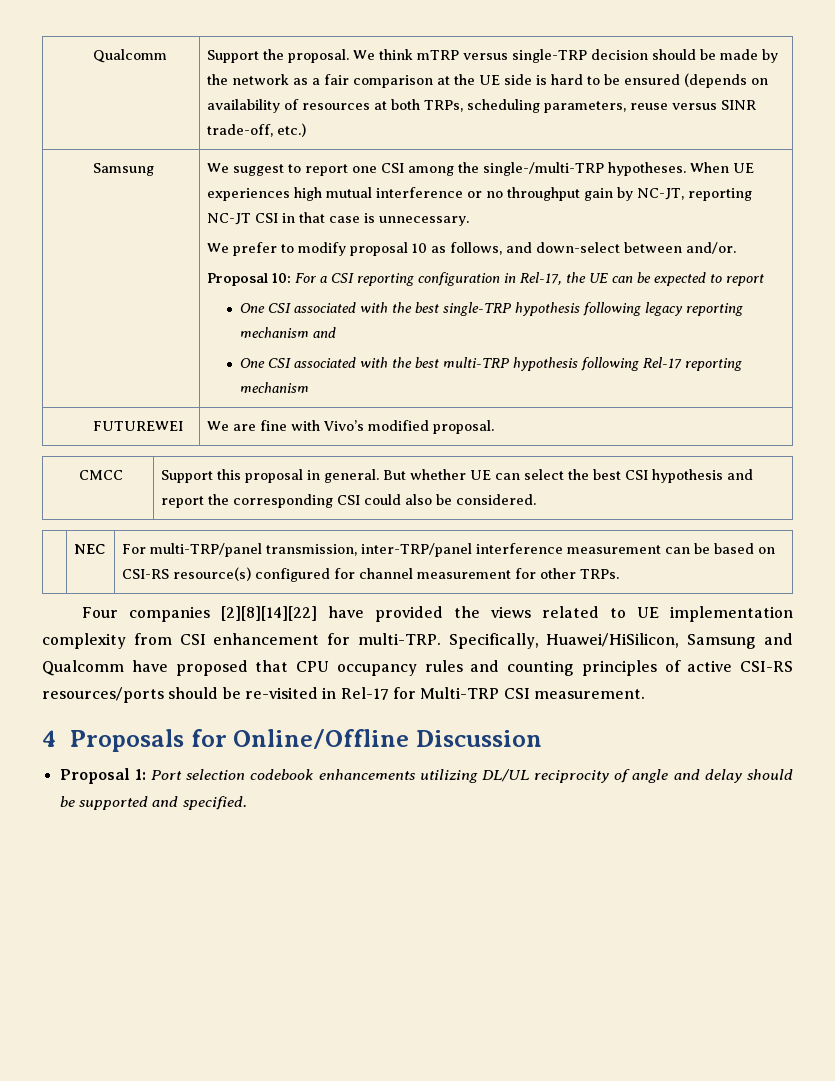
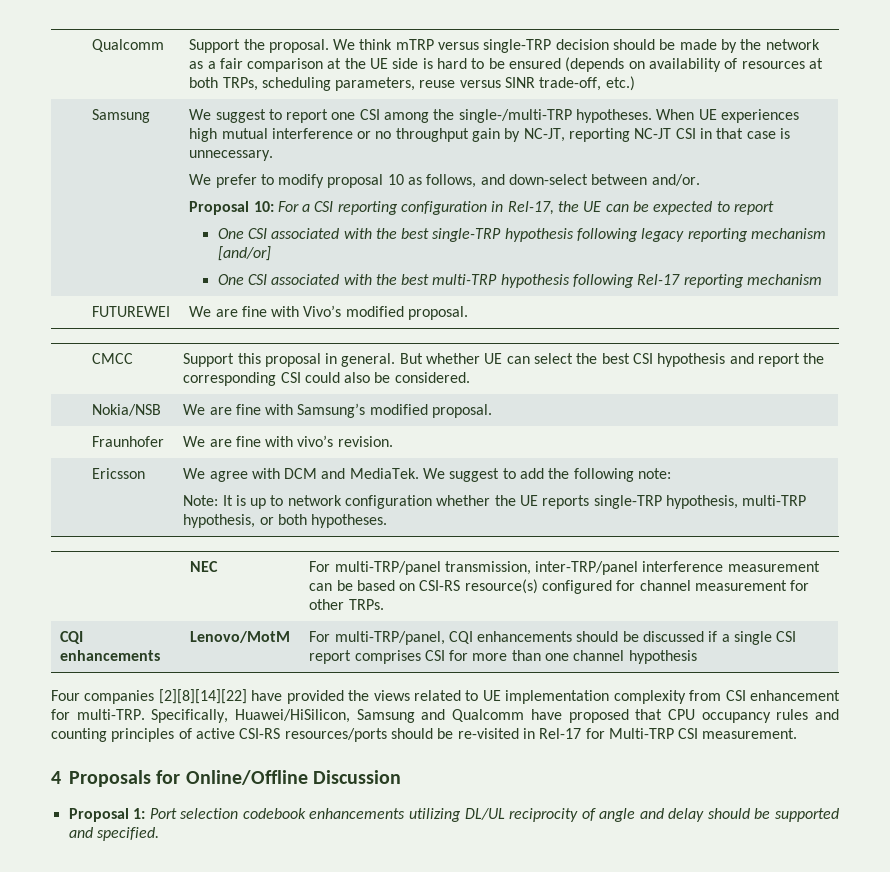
- One CSI associated with the best single-TRP hypothesis following legacy reporting mechanism and
+ One CSI associated with the best single-TRP hypothesis following legacy reporting mechanism [and/or]
+ Nokia/NSB | We are fine with Samsung’s modified proposal.
+ Fraunhofer | We are fine with vivo’s revision.
+ Ericsson | We agree with DCM and MediaTek. We suggest to add the following note:
+ Note: It is up to network configuration whether the UE reports single-TRP hypothesis, multi-TRP hypothesis, or both hypotheses.
+ CQI enhancements | Lenovo/MotM | For multi-TRP/panel, CQI enhancements should be discussed if a single CSI report comprises CSI for more than one channel hypothesis

